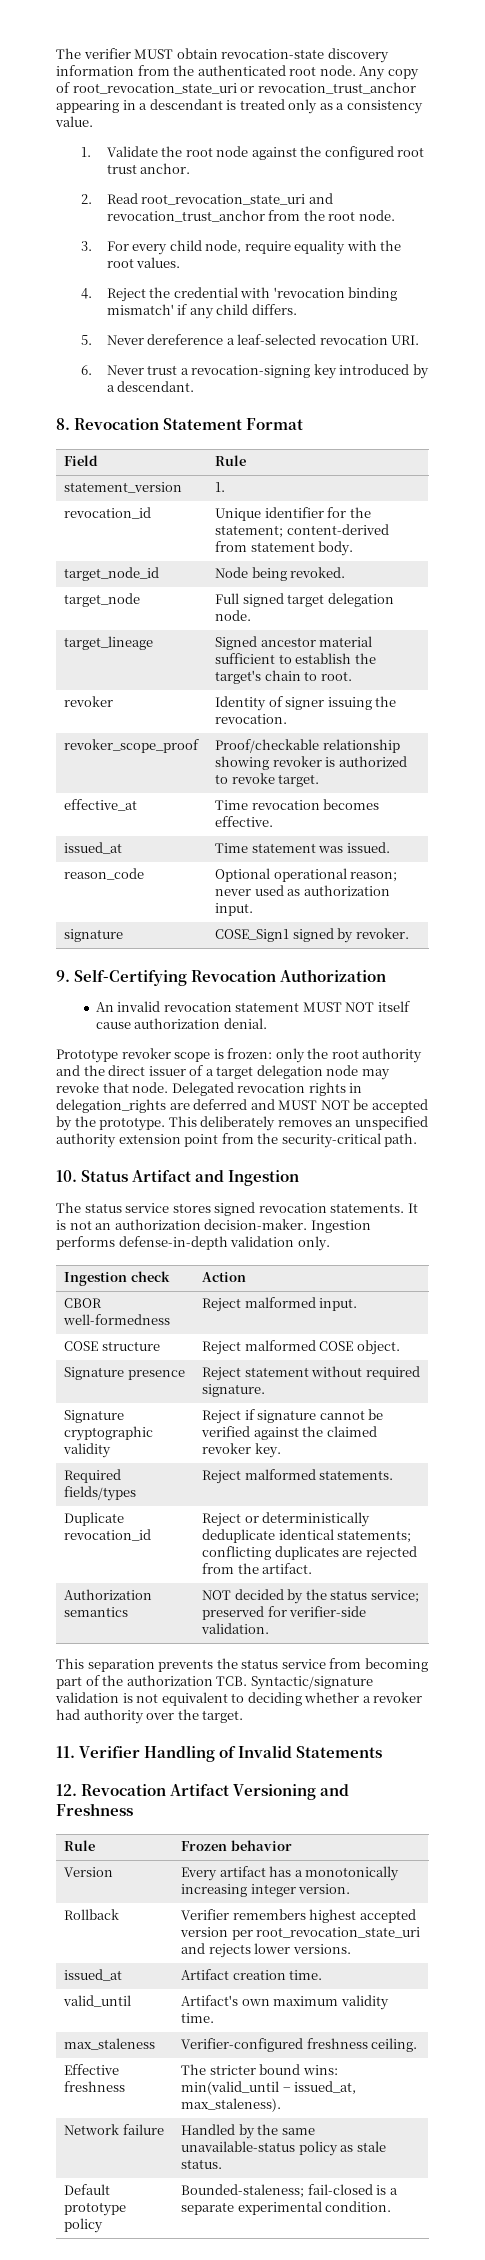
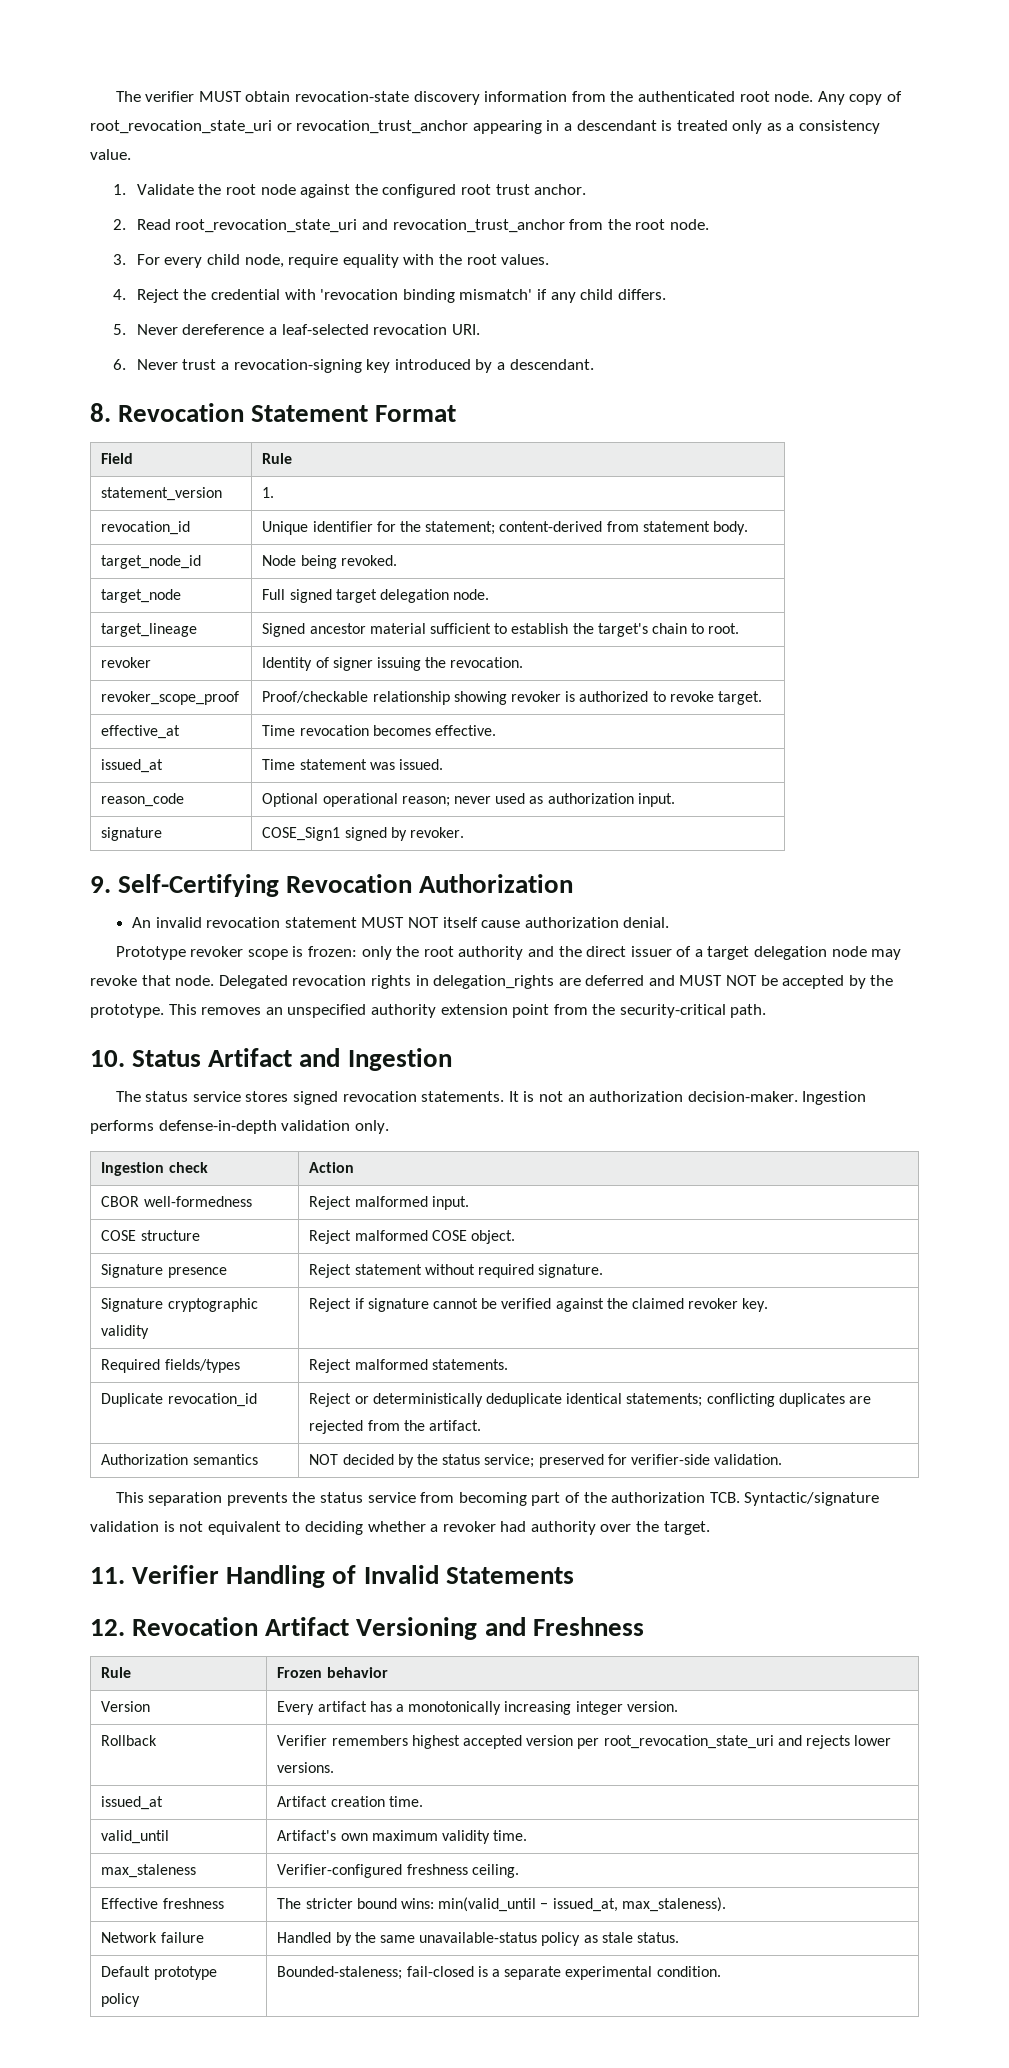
- This deliberately removes an unspecified authority extension point from the security-critical path.
+ This removes an unspecified authority extension point from the security-critical path.

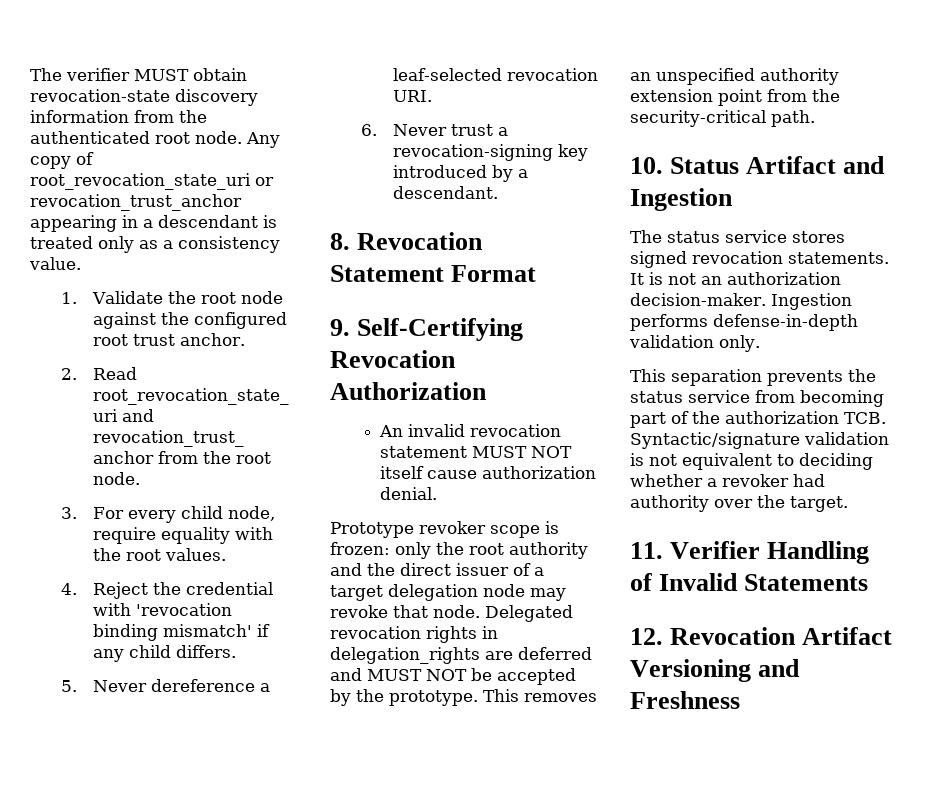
- Field | Rule
- statement_version | 1.
- revocation_id | Unique identifier for the statement; content-derived from statement body.
- target_node_id | Node being revoked.
- target_node | Full signed target delegation node.
- target_lineage | Signed ancestor material sufficient to establish the target's chain to root.
- revoker | Identity of signer issuing the revocation.
- revoker_scope_proof | Proof/checkable relationship showing revoker is authorized to revoke target.
- effective_at | Time revocation becomes effective.
- issued_at | Time statement was issued.
- reason_code | Optional operational reason; never used as authorization input.
- signature | COSE_Sign1 signed by revoker.
- Ingestion check | Action
- CBOR well-formedness | Reject malformed input.
- COSE structure | Reject malformed COSE object.
- Signature presence | Reject statement without required signature.
- Signature cryptographic validity | Reject if signature cannot be verified against the claimed revoker key.
- Required fields/types | Reject malformed statements.
- Duplicate revocation_id | Reject or deterministically deduplicate identical statements; conflicting duplicates are rejected from the artifact.
- Authorization semantics | NOT decided by the status service; preserved for verifier-side validation.
- Rule | Frozen behavior
- Version | Every artifact has a monotonically increasing integer version.
- Rollback | Verifier remembers highest accepted version per root_revocation_state_uri and rejects lower versions.
- issued_at | Artifact creation time.
- valid_until | Artifact's own maximum validity time.
- max_staleness | Verifier-configured freshness ceiling.
- Effective freshness | The stricter bound wins: min(valid_until − issued_at, max_staleness).
- Network failure | Handled by the same unavailable-status policy as stale status.
- Default prototype policy | Bounded-staleness; fail-closed is a separate experimental condition.

